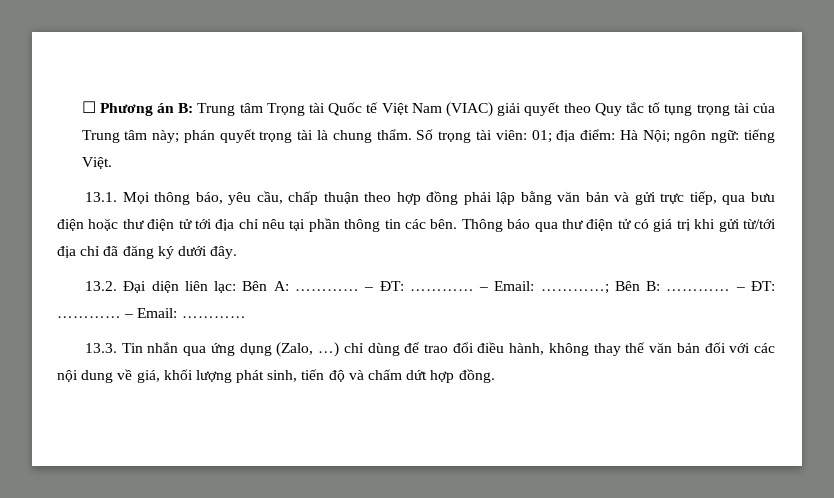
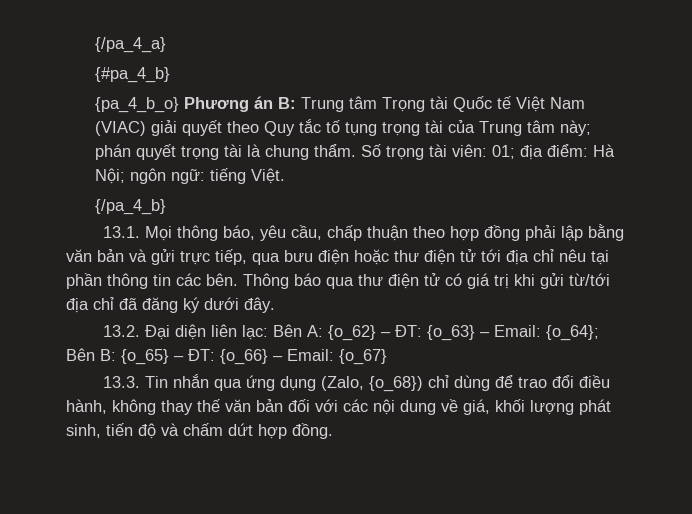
- ☐ Phương án B: Trung tâm Trọng tài Quốc tế Việt Nam (VIAC) giải quyết theo Quy tắc tố tụng trọng tài của Trung tâm này; phán quyết trọng tài là chung thẩm.
+ {/pa_4_a}
+ {#pa_4_b}
+ {pa_4_b_o} Phương án B: Trung tâm Trọng tài Quốc tế Việt Nam (VIAC) giải quyết theo Quy tắc tố tụng trọng tài của Trung tâm này; phán quyết trọng tài là chung thẩm.
+ {/pa_4_b}
- 13.2. Đại diện liên lạc: Bên A: ………… – ĐT: ………… – Email: …………; Bên B: ………… – ĐT: ………… – Email: …………
+ 13.2. Đại diện liên lạc: Bên A: {o_62} – ĐT: {o_63} – Email: {o_64}; Bên B: {o_65} – ĐT: {o_66} – Email: {o_67}
- 13.3. Tin nhắn qua ứng dụng (Zalo, …) chỉ dùng để trao đổi điều hành, không thay thế văn bản đối với các nội dung về giá, khối lượng phát sinh, tiến độ và chấm dứt hợp đồng.
+ 13.3. Tin nhắn qua ứng dụng (Zalo, {o_68}) chỉ dùng để trao đổi điều hành, không thay thế văn bản đối với các nội dung về giá, khối lượng phát sinh, tiến độ và chấm dứt hợp đồng.

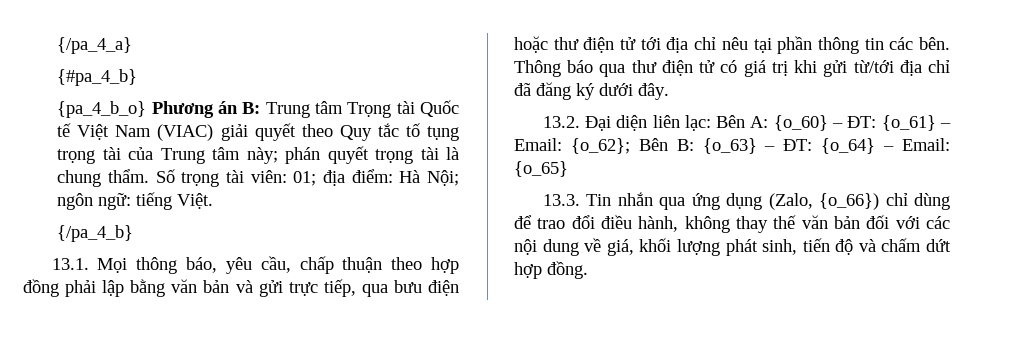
- 13.2. Đại diện liên lạc: Bên A: {o_62} – ĐT: {o_63} – Email: {o_64}; Bên B: {o_65} – ĐT: {o_66} – Email: {o_67}
+ 13.2. Đại diện liên lạc: Bên A: {o_60} – ĐT: {o_61} – Email: {o_62}; Bên B: {o_63} – ĐT: {o_64} – Email: {o_65}
- 13.3. Tin nhắn qua ứng dụng (Zalo, {o_68}) chỉ dùng để trao đổi điều hành, không thay thế văn bản đối với các nội dung về giá, khối lượng phát sinh, tiến độ và chấm dứt hợp đồng.
+ 13.3. Tin nhắn qua ứng dụng (Zalo, {o_66}) chỉ dùng để trao đổi điều hành, không thay thế văn bản đối với các nội dung về giá, khối lượng phát sinh, tiến độ và chấm dứt hợp đồng.

